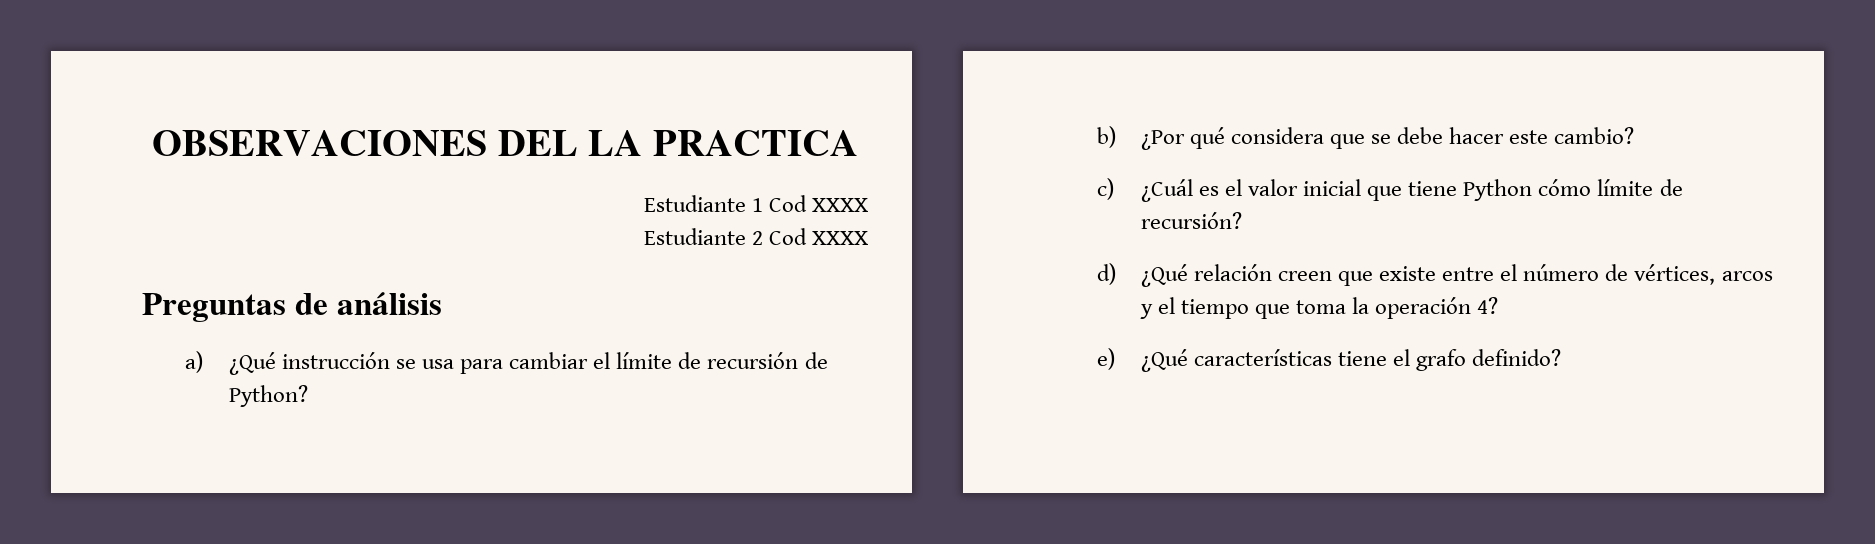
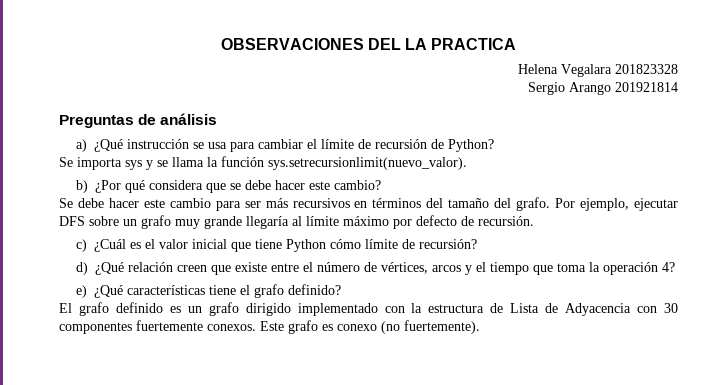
- Estudiante 1 Cod XXXX
- Estudiante 2 Cod XXXX
+ Helena Vegalara 201823328
+ Sergio Arango 201921814
+ Se importa sys y se llama la función sys.setrecursionlimit(nuevo_valor).
+ Se debe hacer este cambio para ser más recursivos en términos del tamaño del grafo. Por ejemplo, ejecutar DFS sobre un grafo muy grande llegaría al límite máximo por defecto de recursión.
+ El grafo definido es un grafo dirigido implementado con la estructura de Lista de Adyacencia con 30 componentes fuertemente conexos. Este grafo es conexo (no fuertemente).

